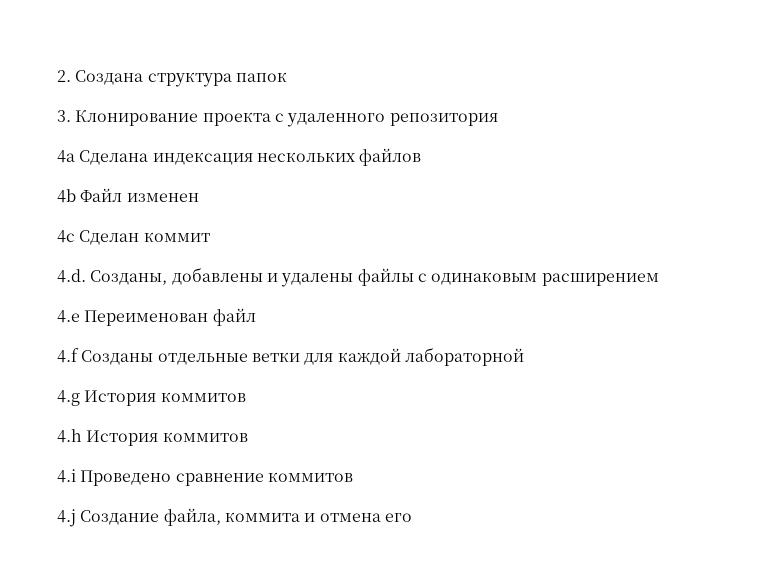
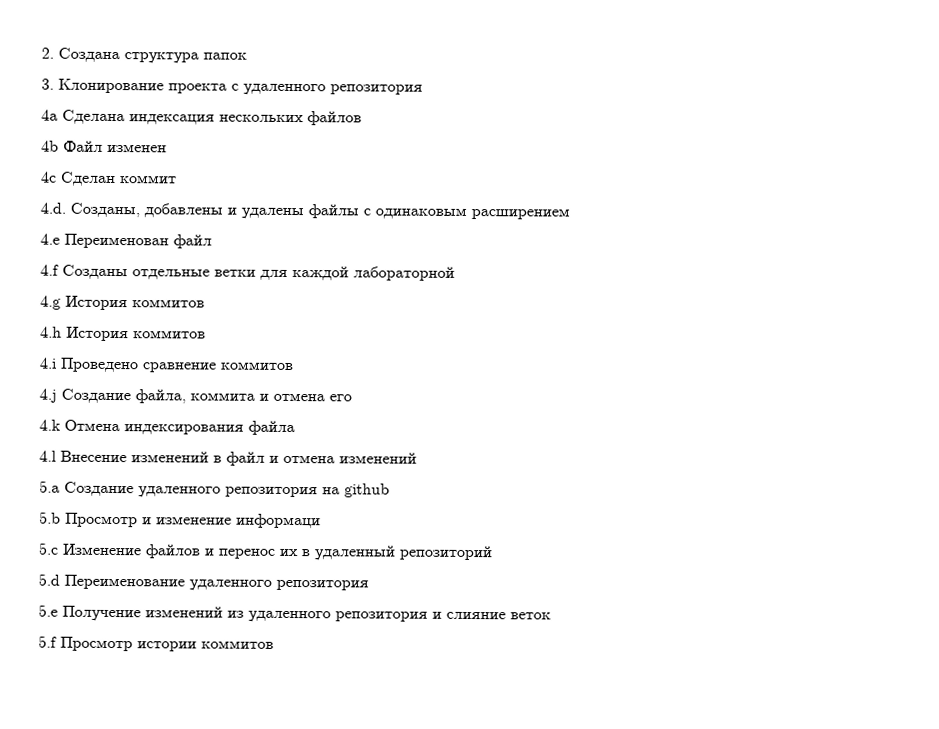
+ 4.k Отмена индексирования файла
+ 4.l Внесение изменений в файл и отмена изменений
+ 5.a Создание удаленного репозитория на github
+ 5.b Просмотр и изменение информаци
+ 5.c Изменение файлов и перенос их в удаленный репозиторий
+ 5.d Переименование удаленного репозитория
+ 5.e Получение изменений из удаленного репозитория и слияние веток
+ 5.f Просмотр истории коммитов

